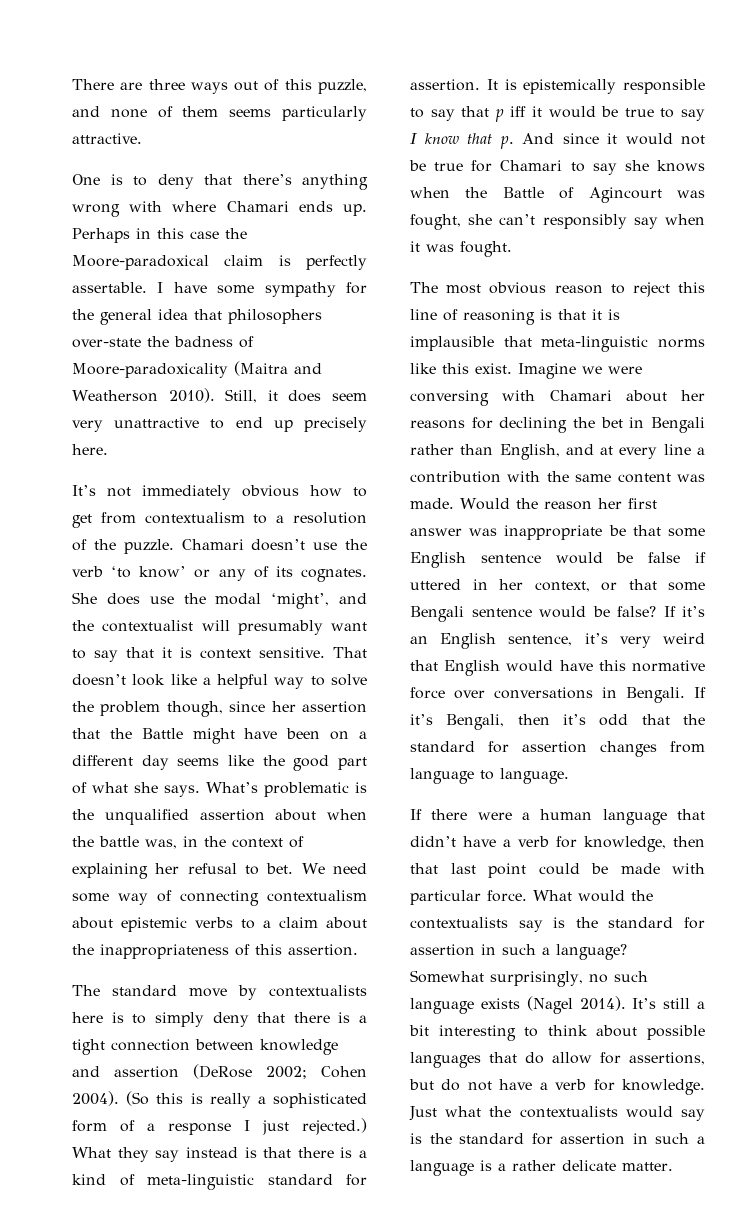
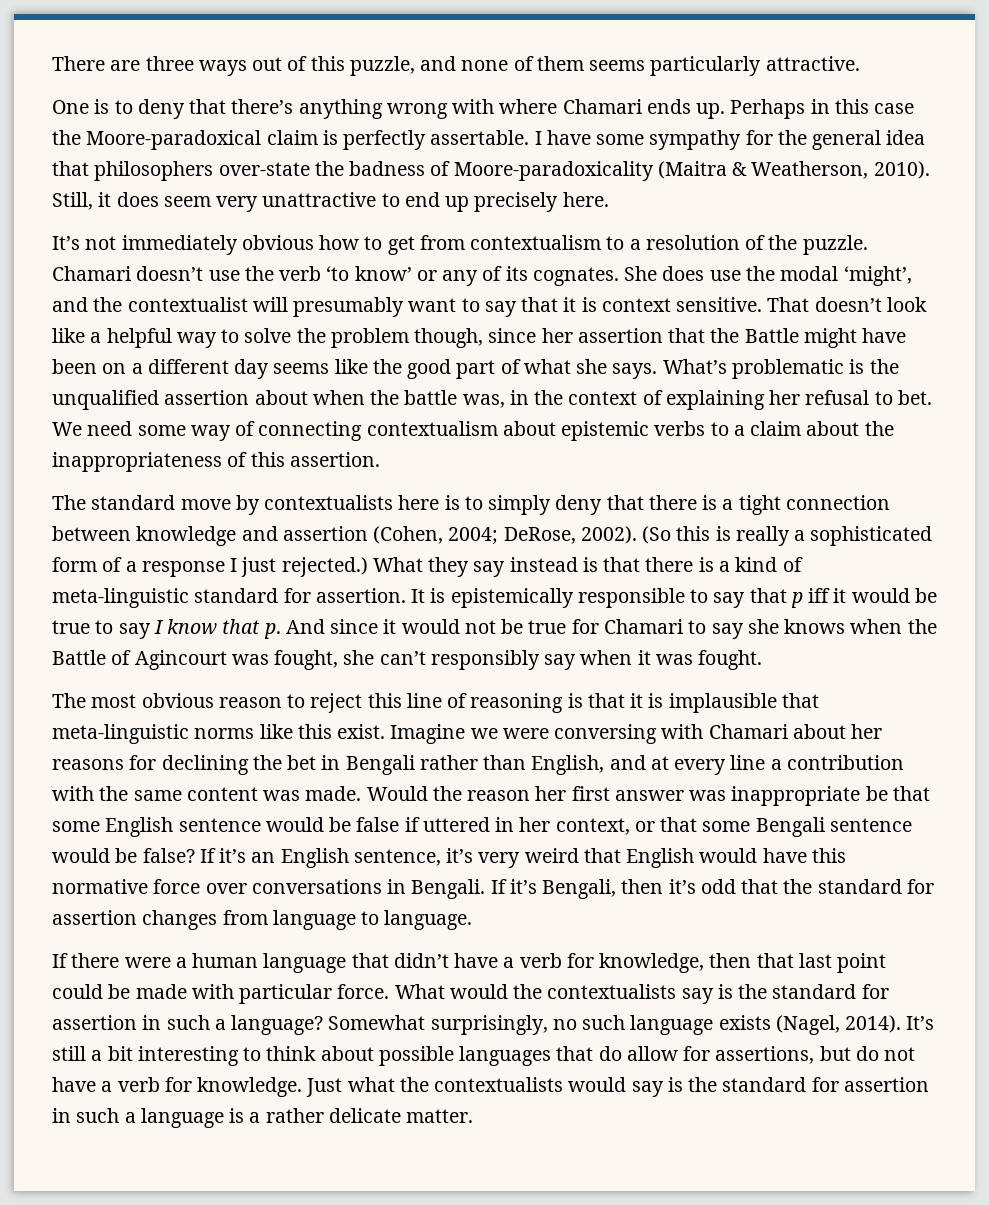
- I have some sympathy for the general idea that philosophers over-state the badness of Moore-paradoxicality (Maitra and Weatherson 2010).
+ I have some sympathy for the general idea that philosophers over-state the badness of Moore-paradoxicality (Maitra & Weatherson, 2010).
- The standard move by contextualists here is to simply deny that there is a tight connection between knowledge and assertion (DeRose 2002; Cohen 2004).
+ The standard move by contextualists here is to simply deny that there is a tight connection between knowledge and assertion (Cohen, 2004; DeRose, 2002).
- Somewhat surprisingly, no such language exists (Nagel 2014).
+ Somewhat surprisingly, no such language exists (Nagel, 2014).

